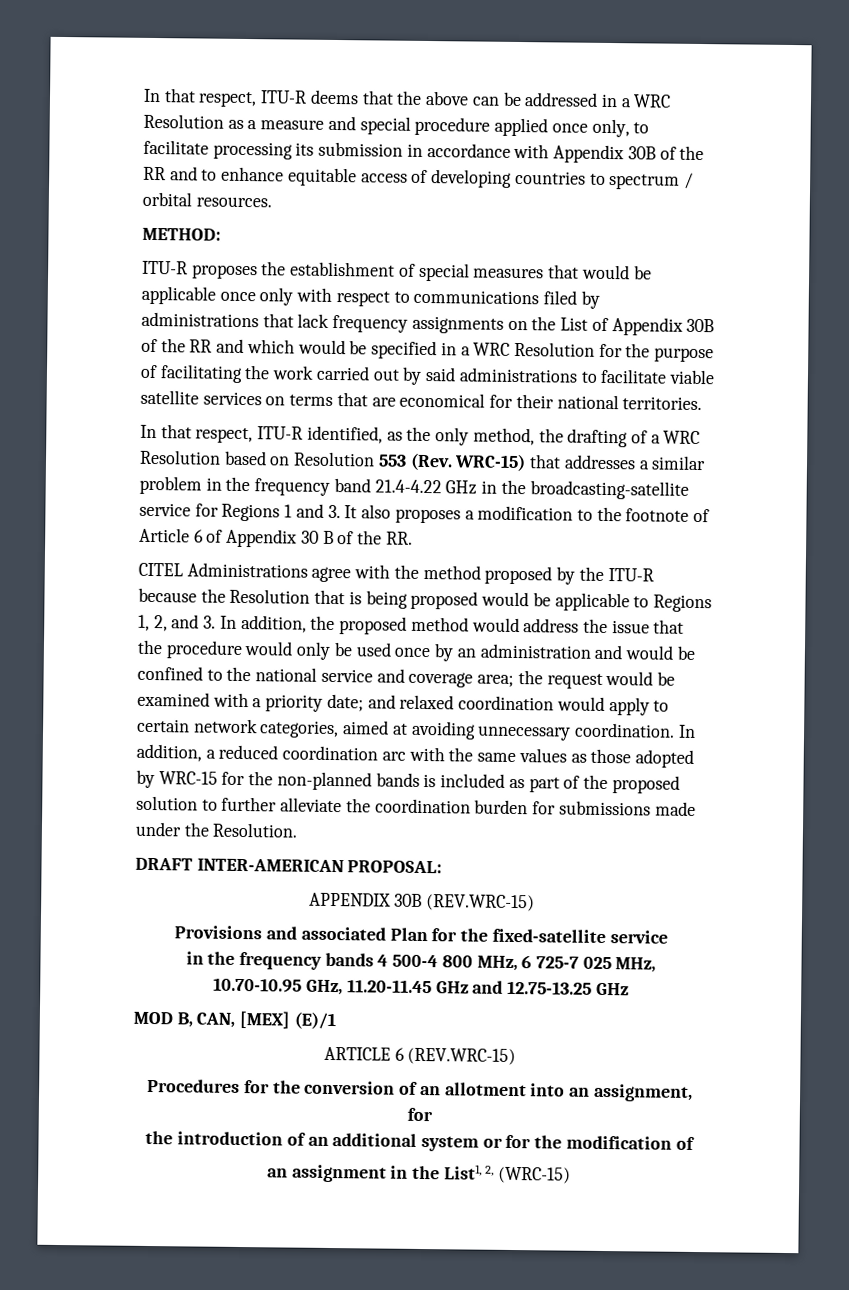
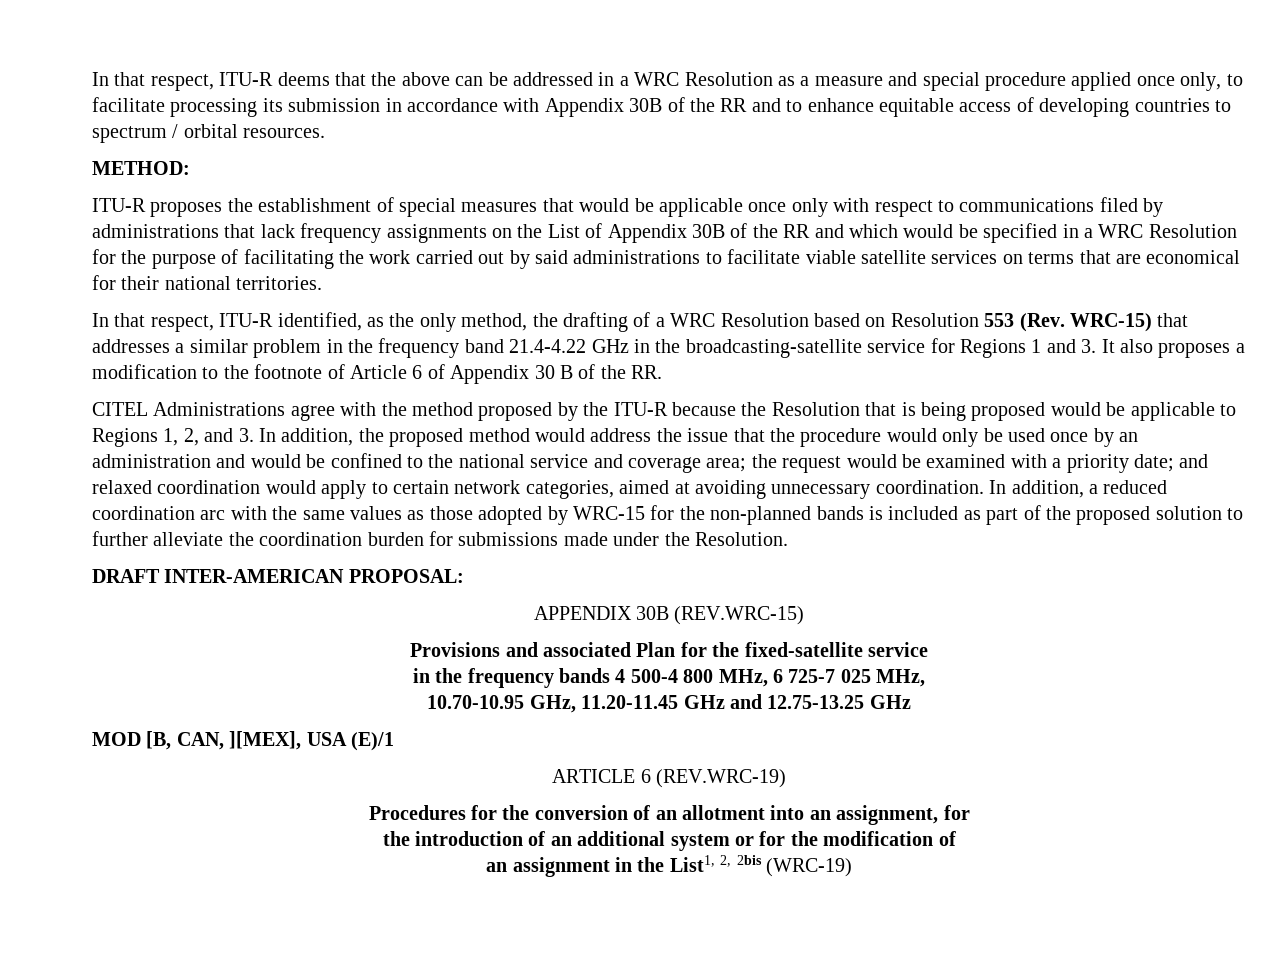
- MOD B, CAN, [MEX] (E)/1
+ MOD [B, CAN, ][MEX], USA (E)/1
- ARTICLE 6 (REV.WRC-15)
+ ARTICLE 6 (REV.WRC-19)
- an assignment in the List1, 2, (WRC-15)
+ an assignment in the List1, 2, 2bis (WRC-19)

